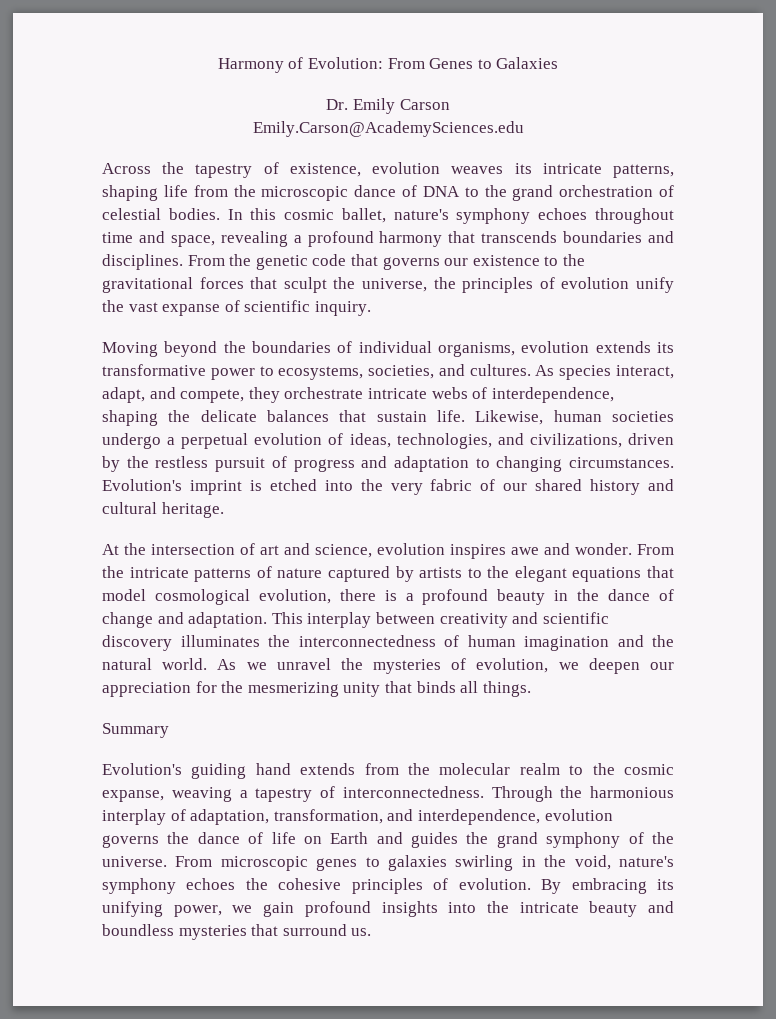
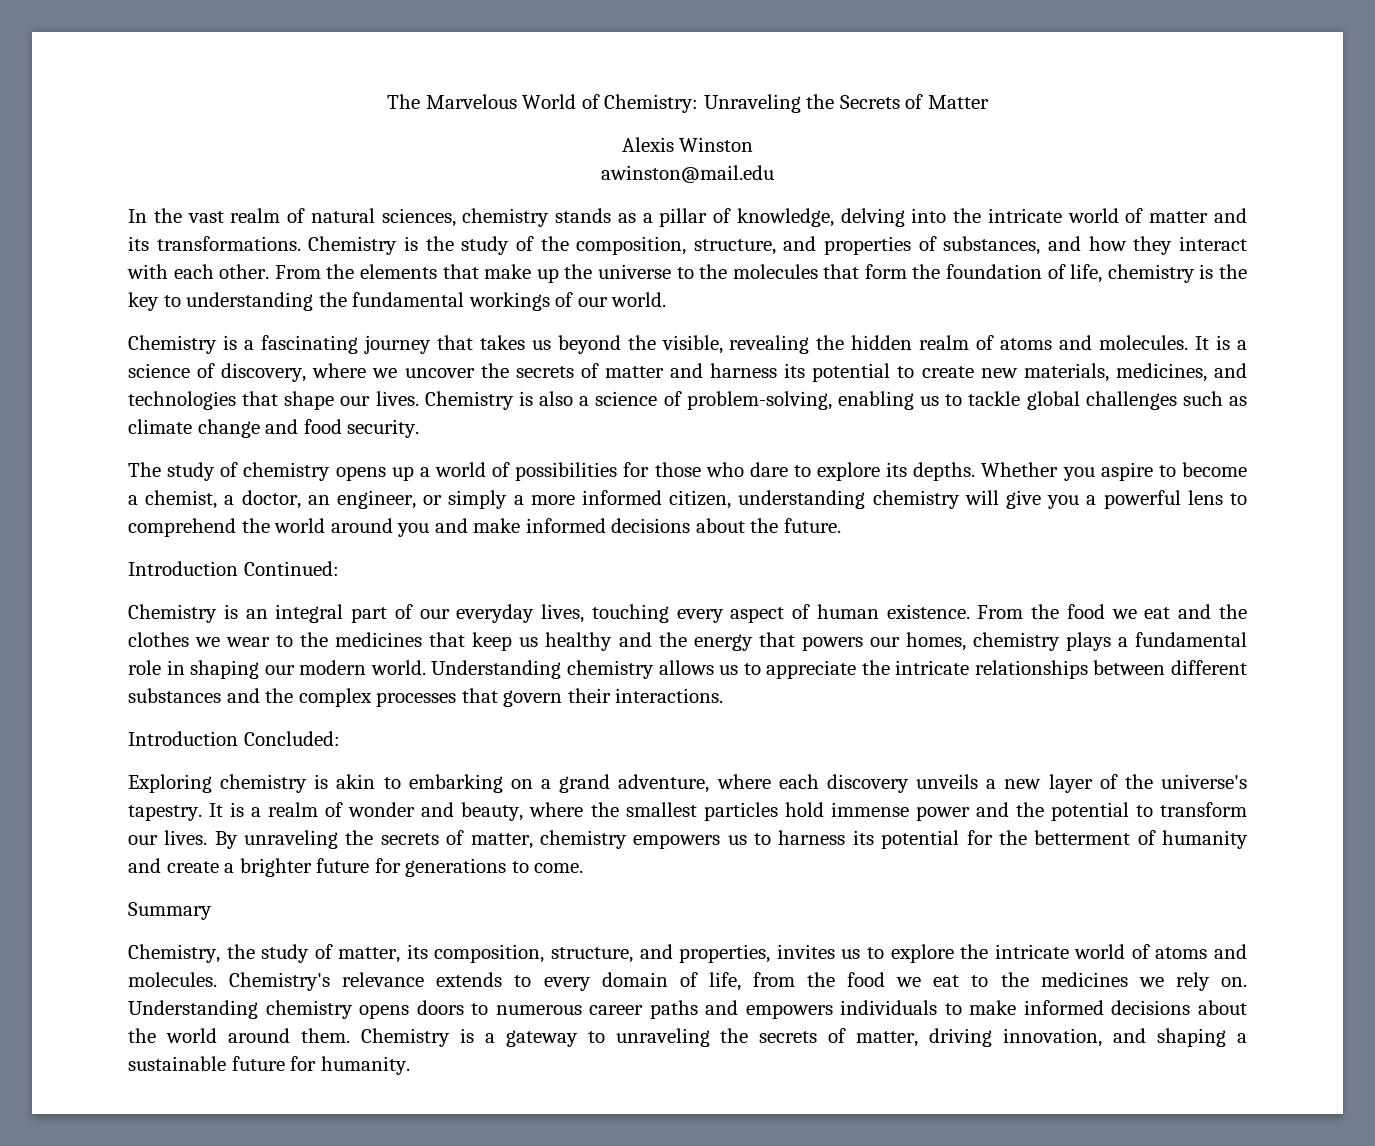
- Harmony of Evolution: From Genes to Galaxies
- Dr. Emily Carson
- Emily.Carson@AcademySciences.edu
- Across the tapestry of existence, evolution weaves its intricate patterns, shaping life from the microscopic dance of DNA to the grand orchestration of celestial bodies. In this cosmic ballet, nature's symphony echoes throughout time and space, revealing a profound harmony that transcends boundaries and disciplines. From the genetic code that governs our existence to the gravitational forces that sculpt the universe, the principles of evolution unify the vast expanse of scientific inquiry.
- Moving beyond the boundaries of individual organisms, evolution extends its transformative power to ecosystems, societies, and cultures. As species interact, adapt, and compete, they orchestrate intricate webs of interdependence, shaping the delicate balances that sustain life. Likewise, human societies undergo a perpetual evolution of ideas, technologies, and civilizations, driven by the restless pursuit of progress and adaptation to changing circumstances. Evolution's imprint is etched into the very fabric of our shared history and cultural heritage.
- At the intersection of art and science, evolution inspires awe and wonder. From the intricate patterns of nature captured by artists to the elegant equations that model cosmological evolution, there is a profound beauty in the dance of change and adaptation. This interplay between creativity and scientific discovery illuminates the interconnectedness of human imagination and the natural world. As we unravel the mysteries of evolution, we deepen our appreciation for the mesmerizing unity that binds all things.
+ The Marvelous World of Chemistry: Unraveling the Secrets of Matter
+ Alexis Winston
+ awinston@mail.edu
+ In the vast realm of natural sciences, chemistry stands as a pillar of knowledge, delving into the intricate world of matter and its transformations. Chemistry is the study of the composition, structure, and properties of substances, and how they interact with each other. From the elements that make up the universe to the molecules that form the foundation of life, chemistry is the key to understanding the fundamental workings of our world.
+ Chemistry is a fascinating journey that takes us beyond the visible, revealing the hidden realm of atoms and molecules. It is a science of discovery, where we uncover the secrets of matter and harness its potential to create new materials, medicines, and technologies that shape our lives. Chemistry is also a science of problem-solving, enabling us to tackle global challenges such as climate change and food security.
+ The study of chemistry opens up a world of possibilities for those who dare to explore its depths. Whether you aspire to become a chemist, a doctor, an engineer, or simply a more informed citizen, understanding chemistry will give you a powerful lens to comprehend the world around you and make informed decisions about the future.
+ Introduction Continued:
+ Chemistry is an integral part of our everyday lives, touching every aspect of human existence. From the food we eat and the clothes we wear to the medicines that keep us healthy and the energy that powers our homes, chemistry plays a fundamental role in shaping our modern world. Understanding chemistry allows us to appreciate the intricate relationships between different substances and the complex processes that govern their interactions.
+ Introduction Concluded:
+ Exploring chemistry is akin to embarking on a grand adventure, where each discovery unveils a new layer of the universe's tapestry. It is a realm of wonder and beauty, where the smallest particles hold immense power and the potential to transform our lives. By unraveling the secrets of matter, chemistry empowers us to harness its potential for the betterment of humanity and create a brighter future for generations to come.
  Summary
- Evolution's guiding hand extends from the molecular realm to the cosmic expanse, weaving a tapestry of interconnectedness. Through the harmonious interplay of adaptation, transformation, and interdependence, evolution governs the dance of life on Earth and guides the grand symphony of the universe. From microscopic genes to galaxies swirling in the void, nature's symphony echoes the cohesive principles of evolution. By embracing its unifying power, we gain profound insights into the intricate beauty and boundless mysteries that surround us.
+ Chemistry, the study of matter, its composition, structure, and properties, invites us to explore the intricate world of atoms and molecules. Chemistry's relevance extends to every domain of life, from the food we eat to the medicines we rely on. Understanding chemistry opens doors to numerous career paths and empowers individuals to make informed decisions about the world around them. Chemistry is a gateway to unraveling the secrets of matter, driving innovation, and shaping a sustainable future for humanity.

